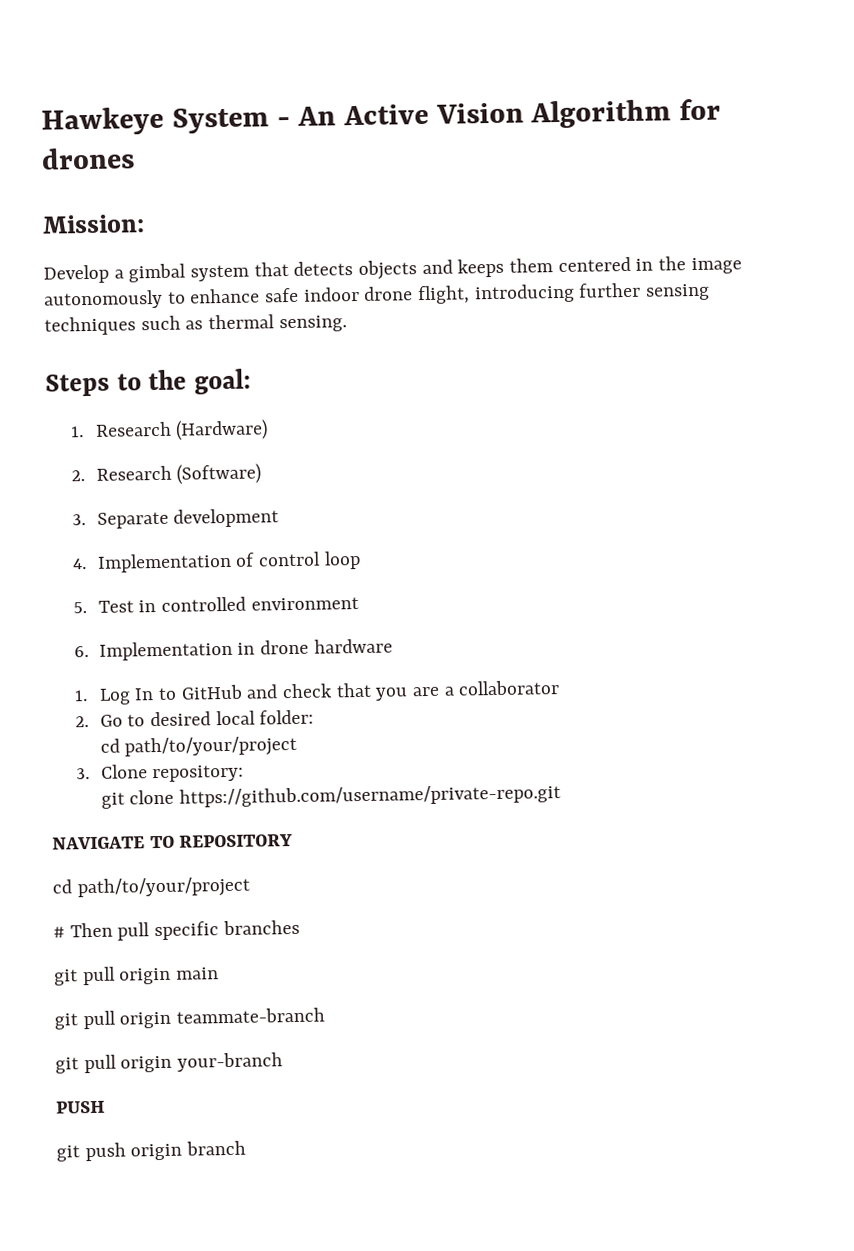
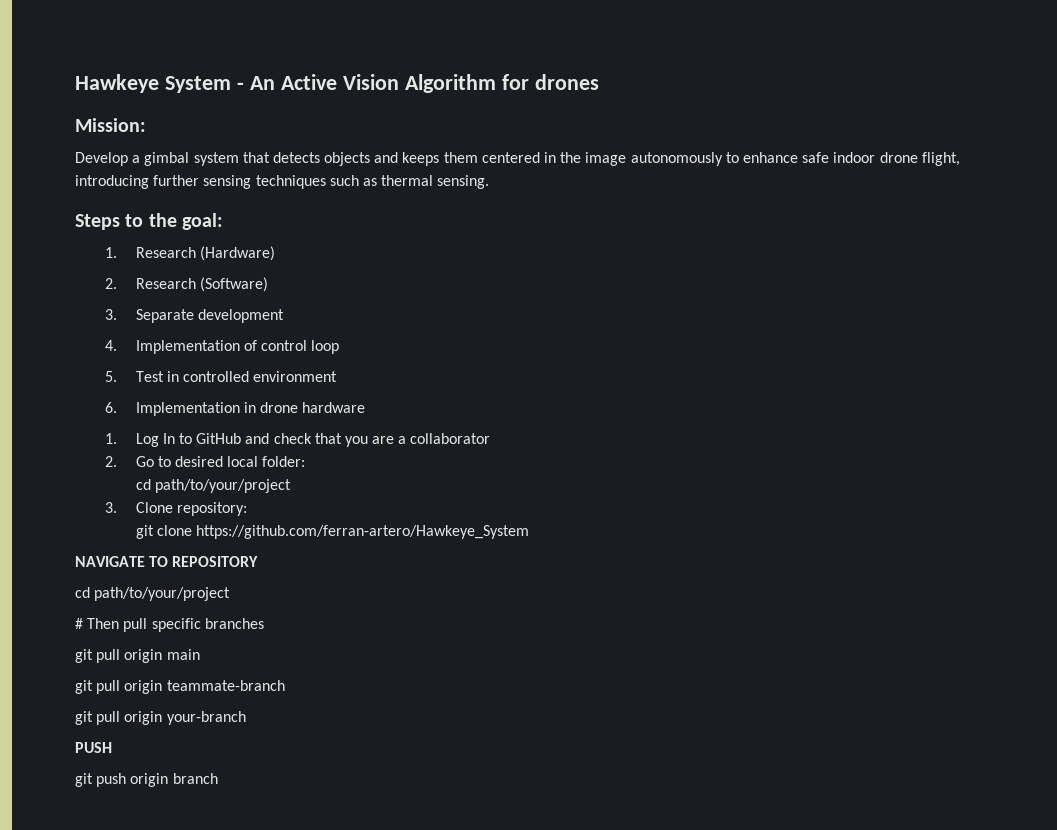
- git clone https://github.com/username/private-repo.git
+ git clone https://github.com/ferran-artero/Hawkeye_System

